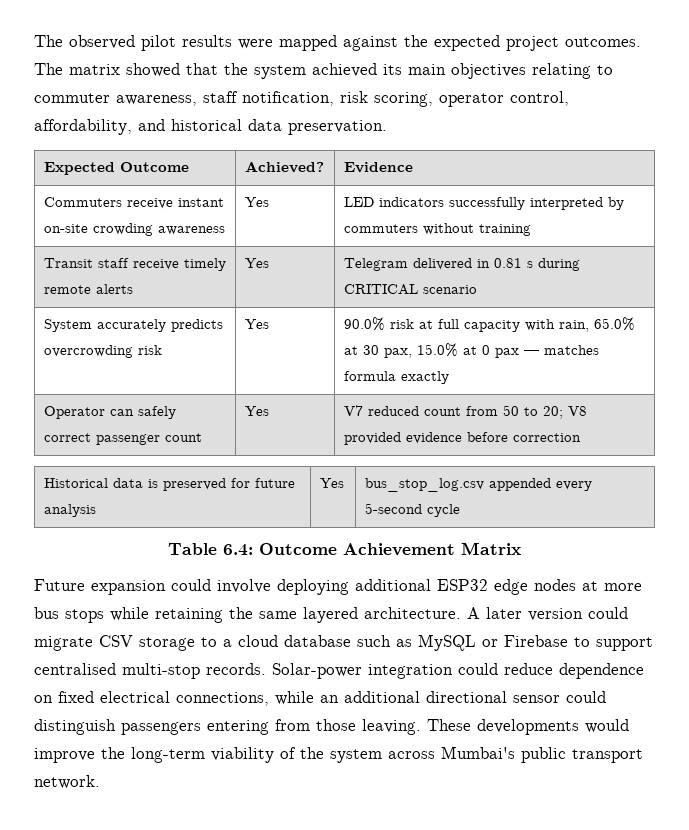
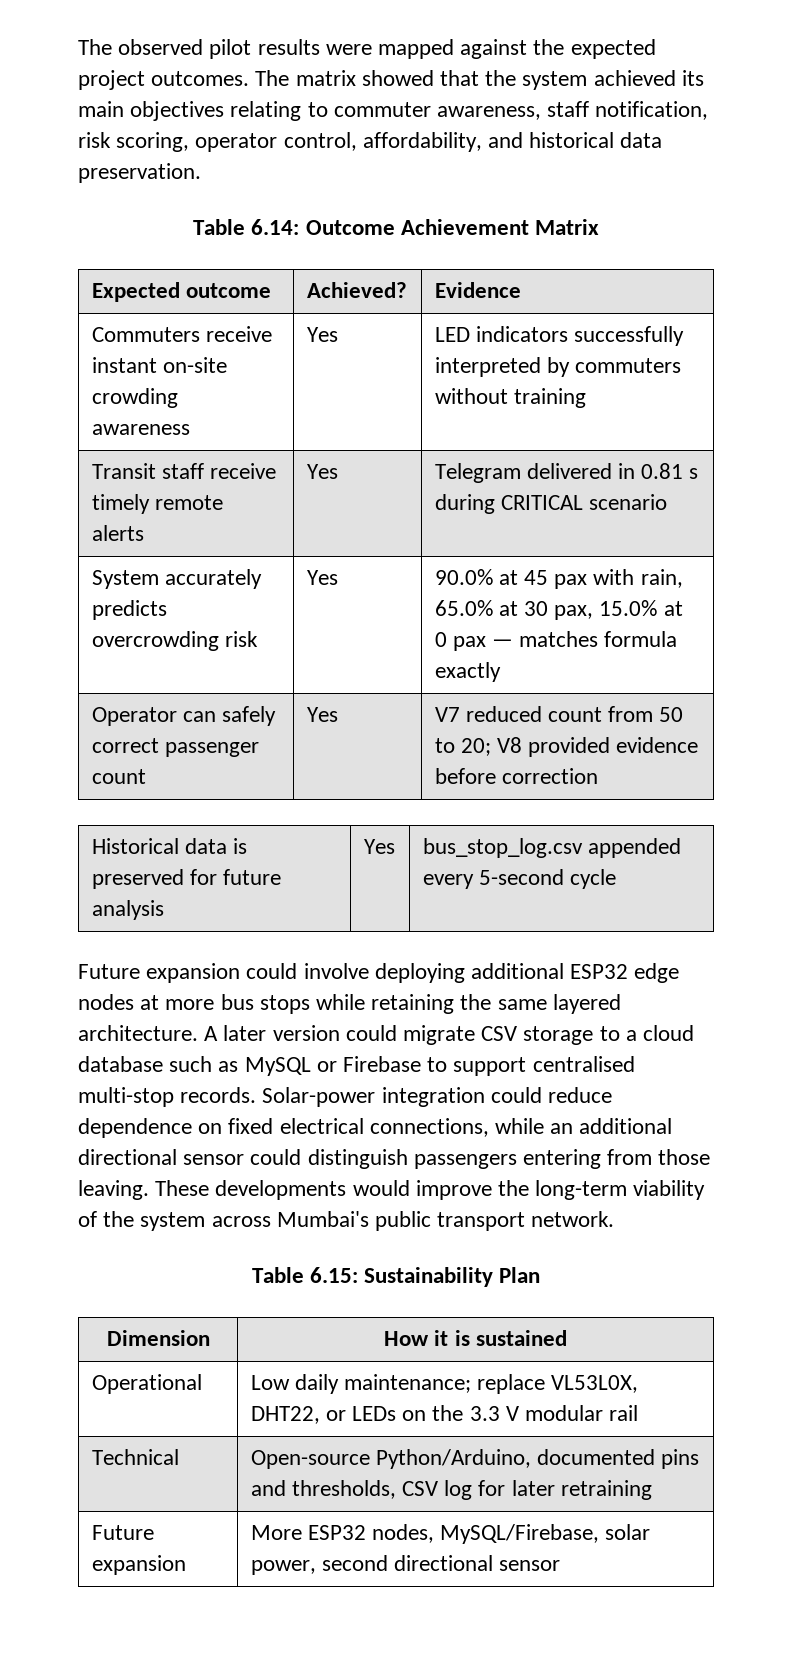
+ Table 6.14: Outcome Achievement Matrix
- Expected Outcome | Achieved? | Evidence
+ Expected outcome | Achieved? | Evidence
- System accurately predicts overcrowding risk | Yes | 90.0% risk at full capacity with rain, 65.0% at 30 pax, 15.0% at 0 pax — matches formula exactly
+ System accurately predicts overcrowding risk | Yes | 90.0% at 45 pax with rain, 65.0% at 30 pax, 15.0% at 0 pax — matches formula exactly
- Table 6.4: Outcome Achievement Matrix
+ Table 6.15: Sustainability Plan
+ Dimension | How it is sustained
+ Operational | Low daily maintenance; replace VL53L0X, DHT22, or LEDs on the 3.3 V modular rail
+ Technical | Open-source Python/Arduino, documented pins and thresholds, CSV log for later retraining
+ Future expansion | More ESP32 nodes, MySQL/Firebase, solar power, second directional sensor

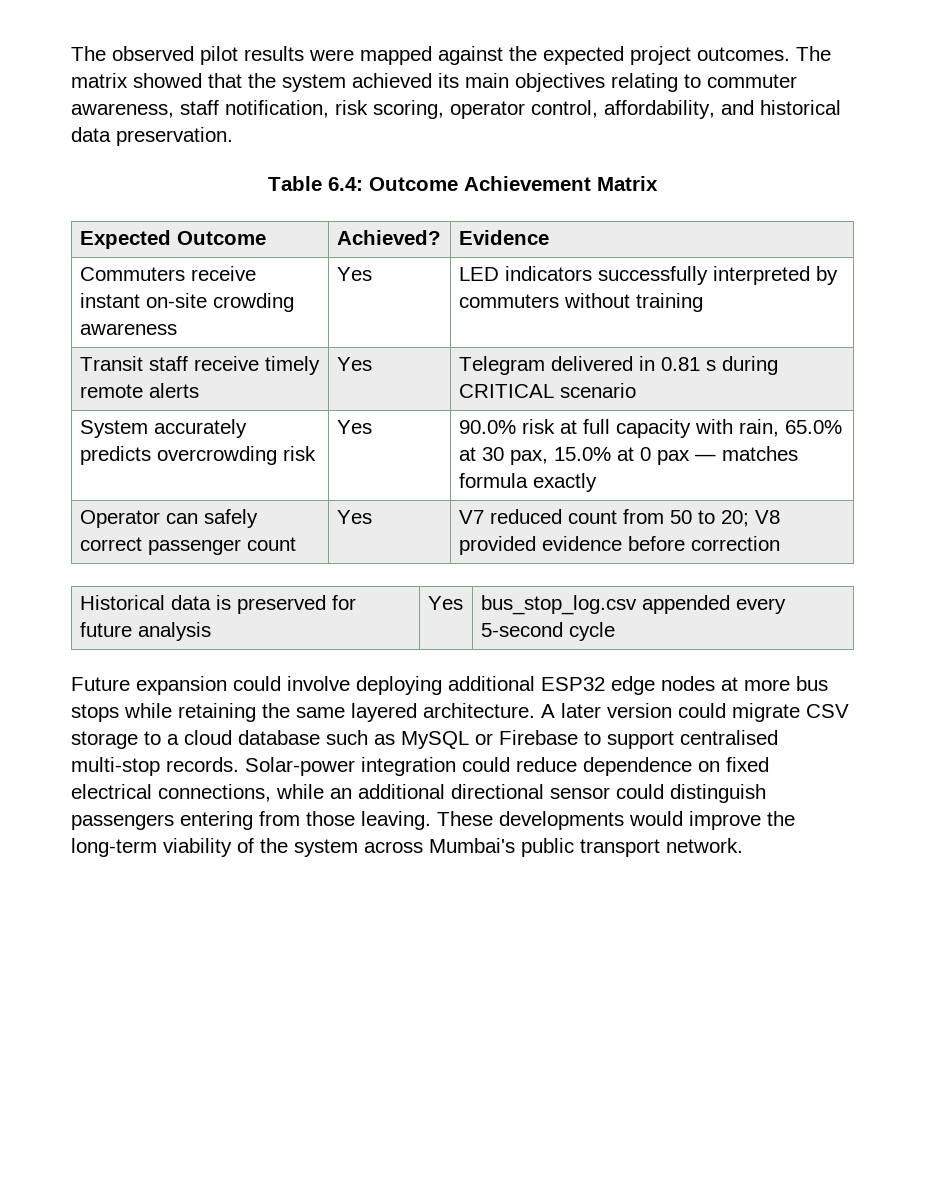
- Table 6.14: Outcome Achievement Matrix
+ Table 6.4: Outcome Achievement Matrix
- Expected outcome | Achieved? | Evidence
+ Expected Outcome | Achieved? | Evidence
- System accurately predicts overcrowding risk | Yes | 90.0% at 45 pax with rain, 65.0% at 30 pax, 15.0% at 0 pax — matches formula exactly
+ System accurately predicts overcrowding risk | Yes | 90.0% risk at full capacity with rain, 65.0% at 30 pax, 15.0% at 0 pax — matches formula exactly
- Table 6.15: Sustainability Plan
- Dimension | How it is sustained
- Operational | Low daily maintenance; replace VL53L0X, DHT22, or LEDs on the 3.3 V modular rail
- Technical | Open-source Python/Arduino, documented pins and thresholds, CSV log for later retraining
- Future expansion | More ESP32 nodes, MySQL/Firebase, solar power, second directional sensor

